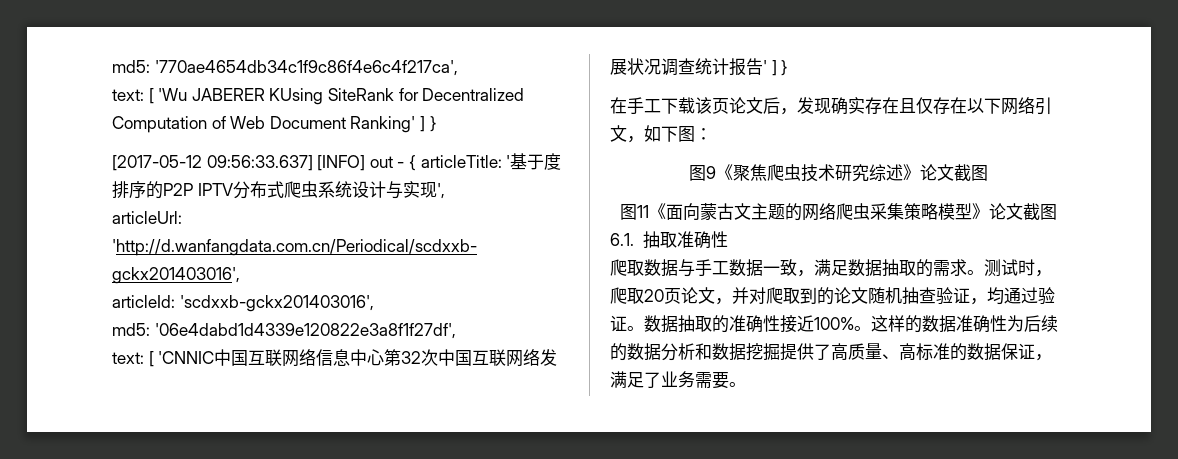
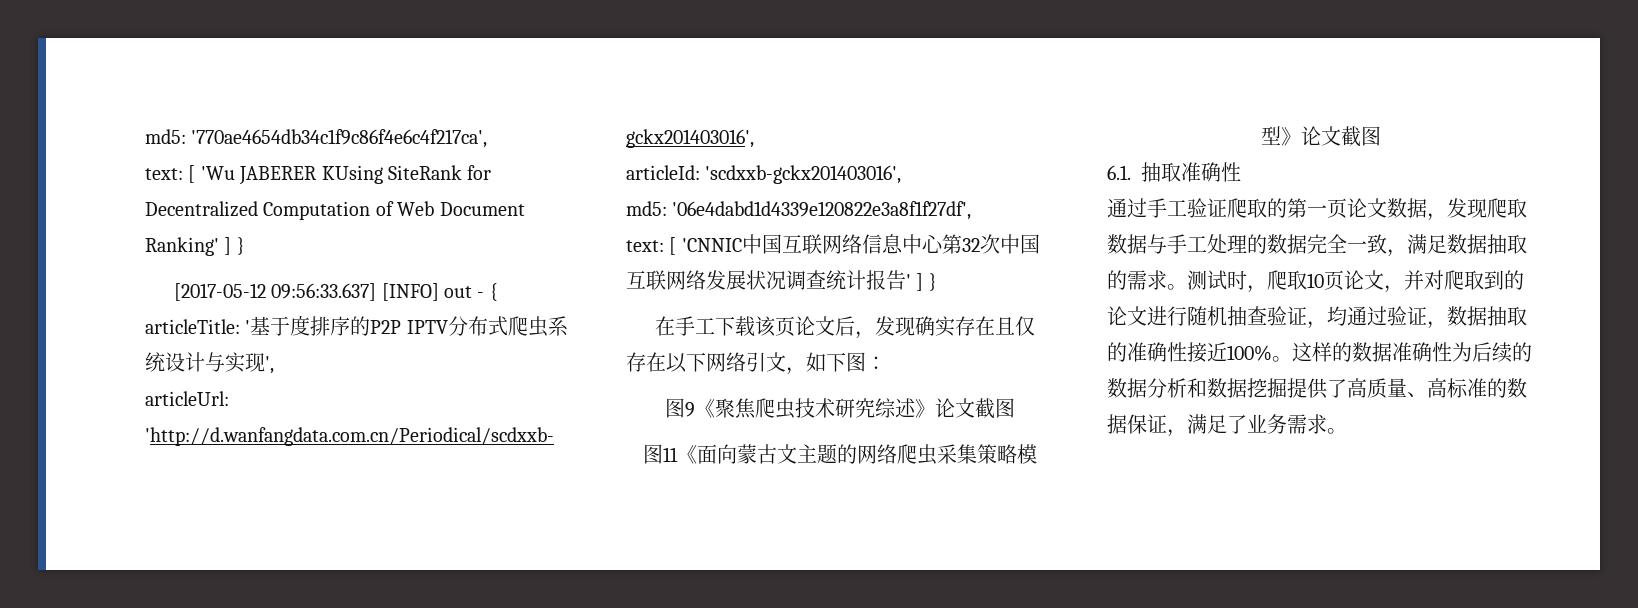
- 爬取数据与手工数据一致，满足数据抽取的需求。
+ 通过手工验证爬取的第一页论文数据，发现爬取数据与手工处理的数据完全一致，满足数据抽取的需求。
- 测试时，爬取20页论文，并对爬取到的论文随机抽查验证，均通过验证。数据抽取的准确性接近100%。
+ 测试时，爬取10页论文，并对爬取到的论文进行随机抽查验证，均通过验证，数据抽取的准确性接近100%。
- 这样的数据准确性为后续的数据分析和数据挖掘提供了高质量、高标准的数据保证，满足了业务需要。
+ 这样的数据准确性为后续的数据分析和数据挖掘提供了高质量、高标准的数据保证，满足了业务需求。

